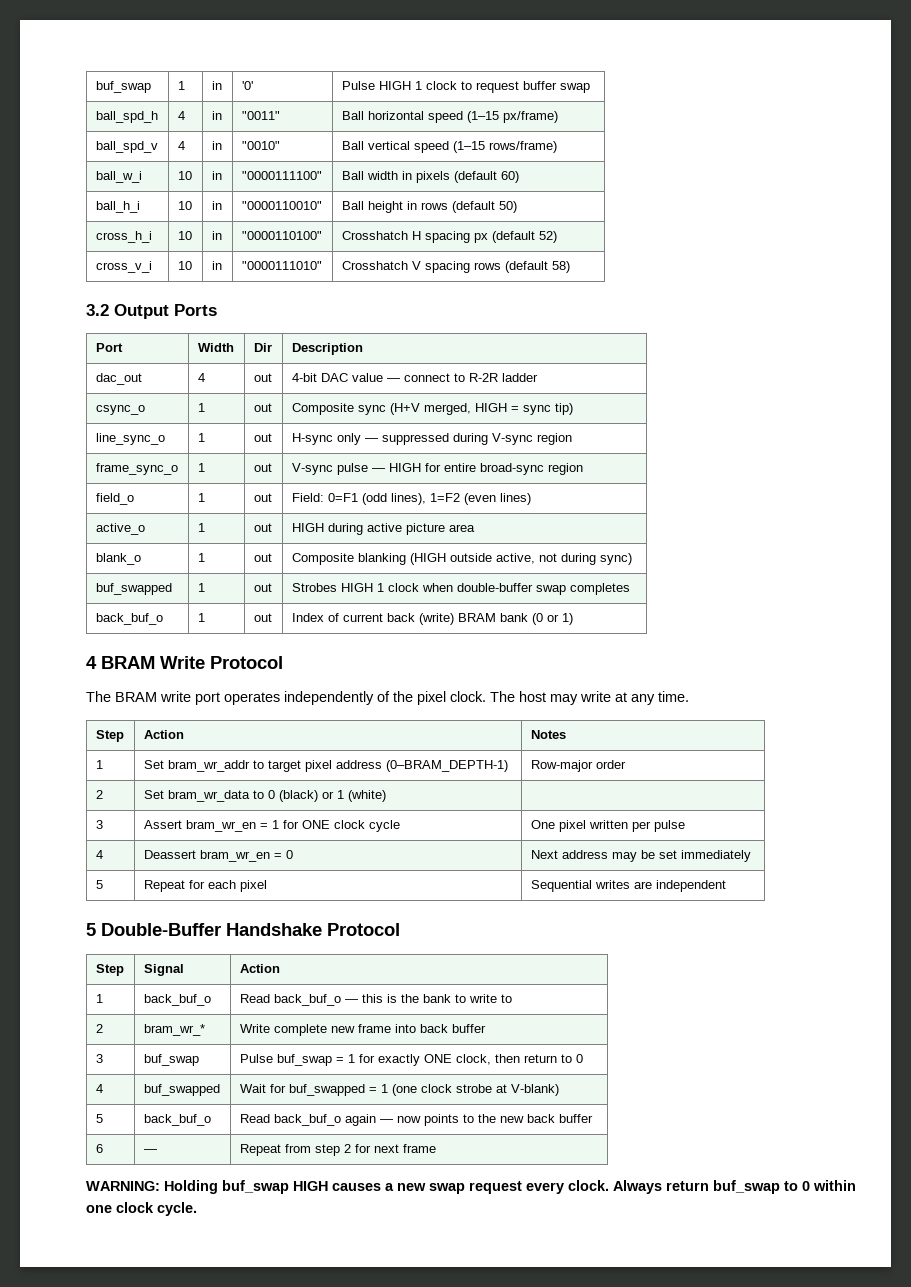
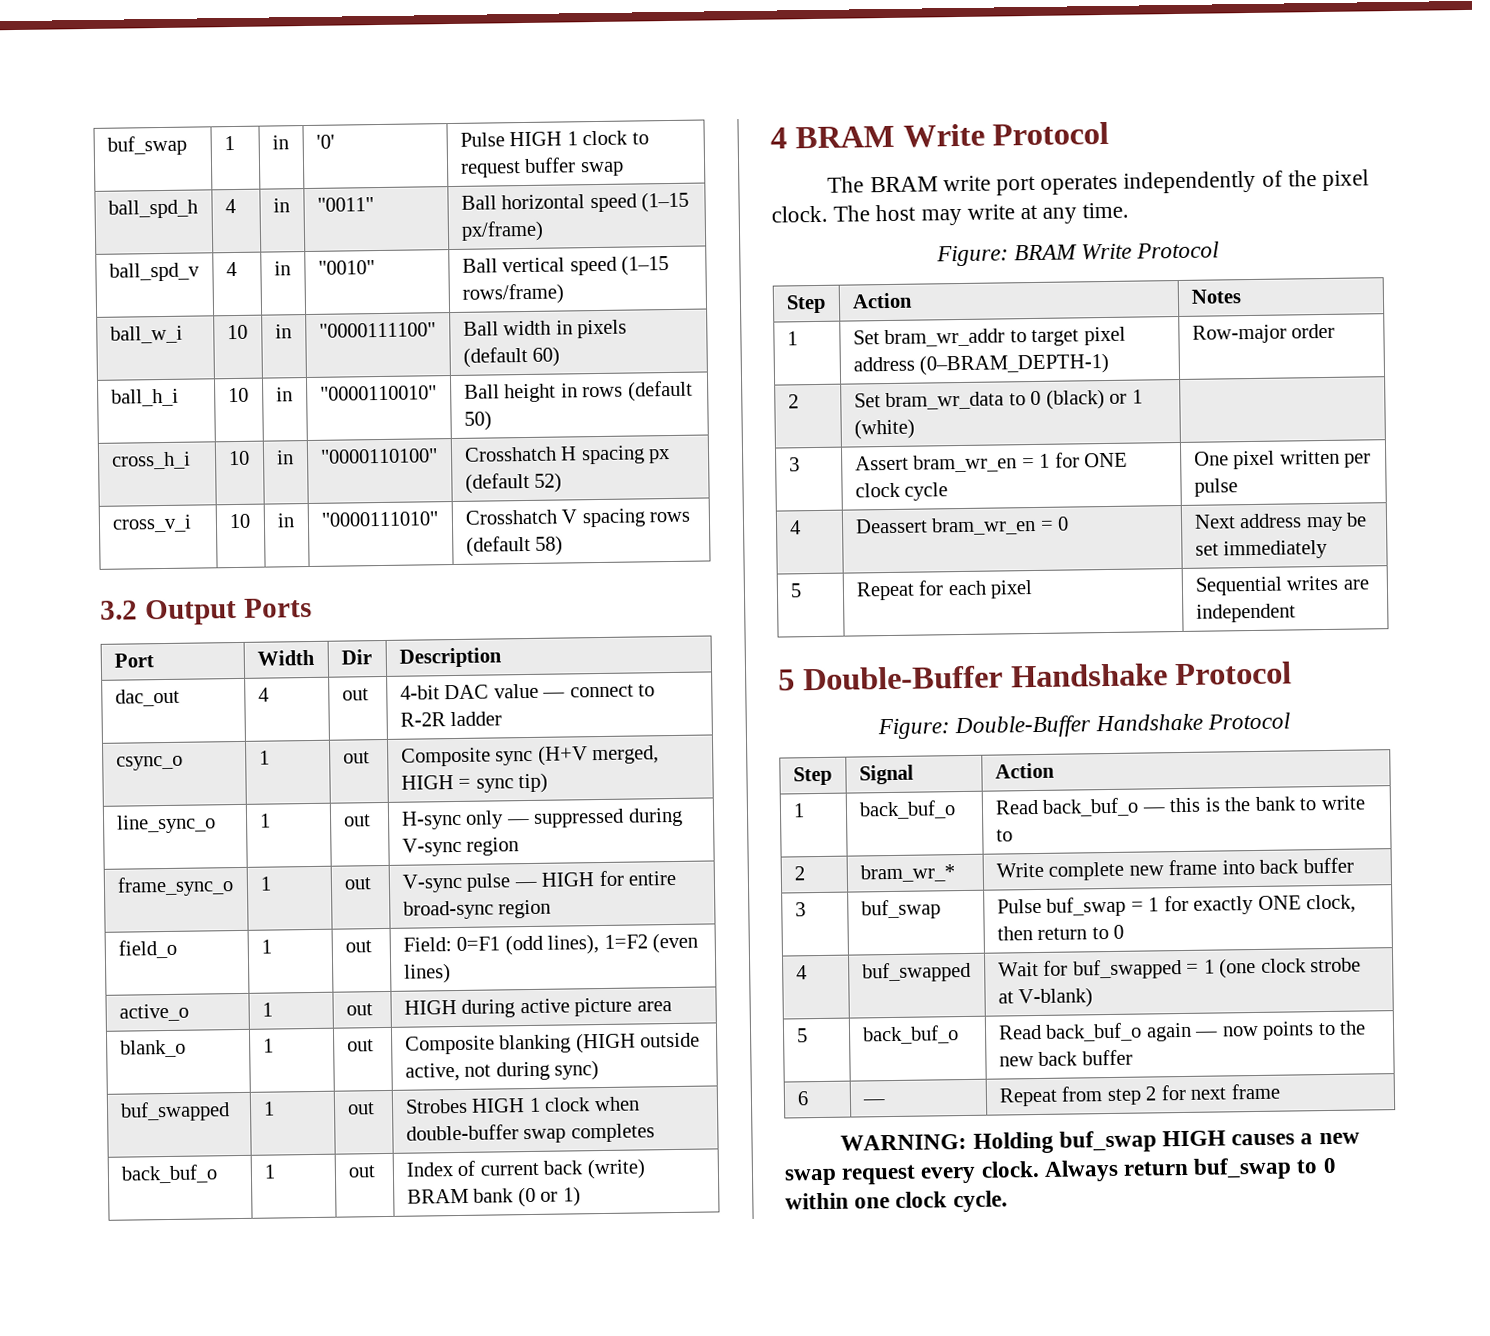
+ Figure: BRAM Write Protocol
+ Figure: Double-Buffer Handshake Protocol

